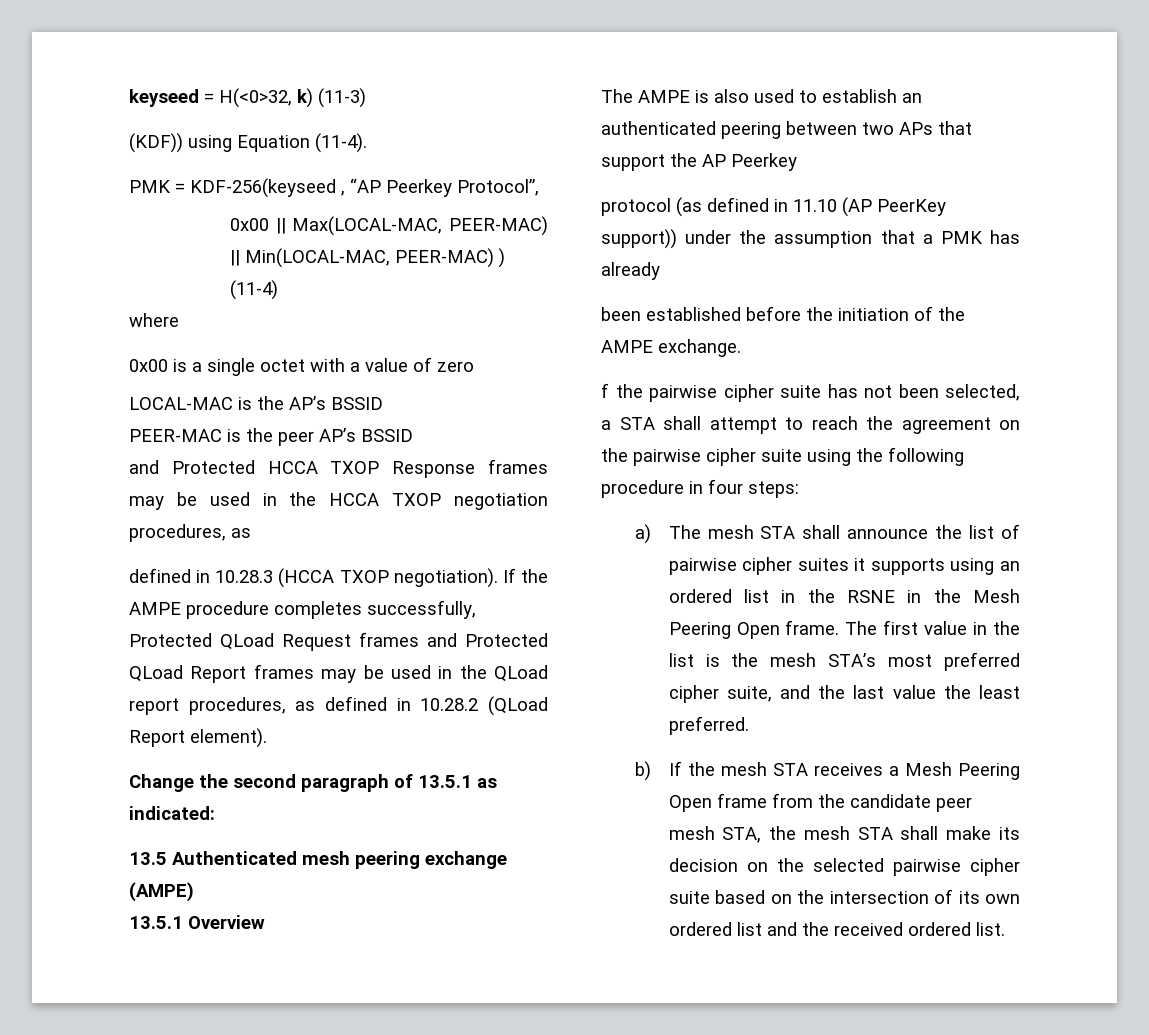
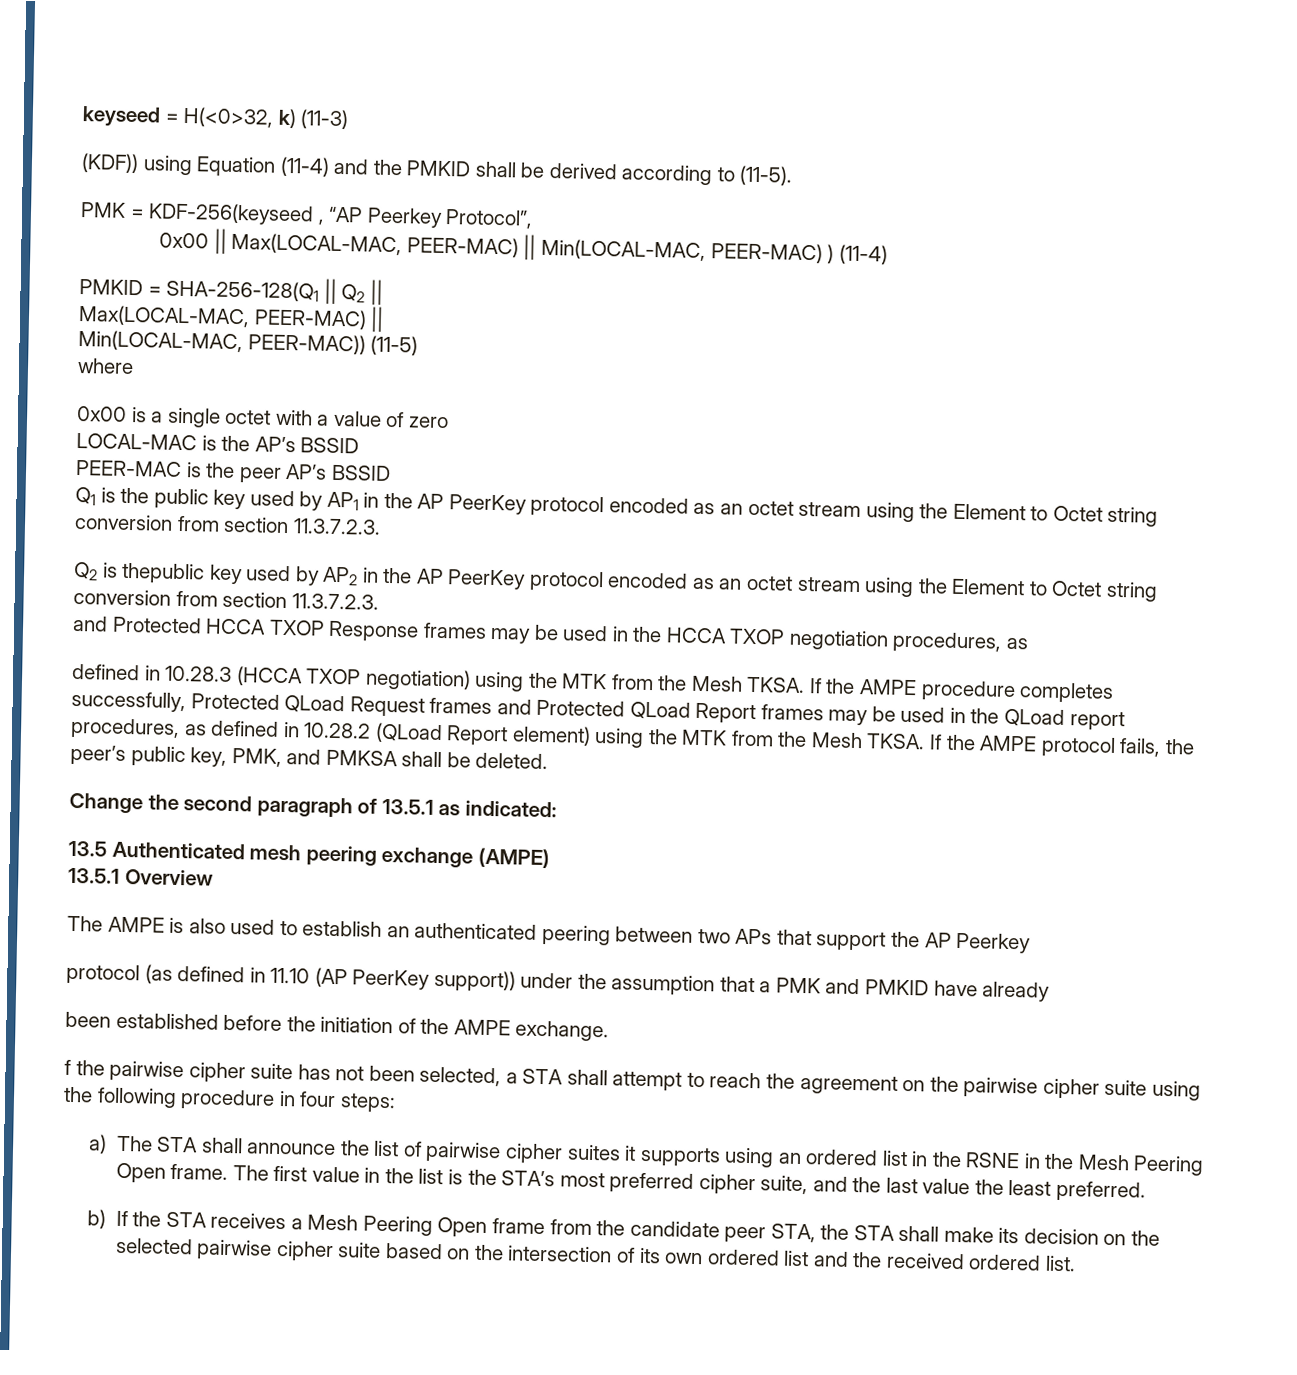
- (KDF)) using Equation (11-4).
+ (KDF)) using Equation (11-4) and the PMKID shall be derived according to (11-5).
+ PMKID = SHA-256-128(Q1 || Q2 ||
+ Max(LOCAL-MAC, PEER-MAC) ||
+ Min(LOCAL-MAC, PEER-MAC)) (11-5)
+ Q1 is the public key used by AP1 in the AP PeerKey protocol encoded as an octet stream using the Element to Octet string conversion from section 11.3.7.2.3.
+ Q2 is thepublic key used by AP2 in the AP PeerKey protocol encoded as an octet stream using the Element to Octet string conversion from section 11.3.7.2.3.
- defined in 10.28.3 (HCCA TXOP negotiation).
+ defined in 10.28.3 (HCCA TXOP negotiation) using the MTK from the Mesh TKSA.
- If the AMPE procedure completes successfully, Protected QLoad Request frames and Protected QLoad Report frames may be used in the QLoad report procedures, as defined in 10.28.2 (QLoad Report element).
+ If the AMPE procedure completes successfully, Protected QLoad Request frames and Protected QLoad Report frames may be used in the QLoad report procedures, as defined in 10.28.2 (QLoad Report element) using the MTK from the Mesh TKSA. If the AMPE protocol fails, the peer’s public key, PMK, and PMKSA shall be deleted.
- protocol (as defined in 11.10 (AP PeerKey support)) under the assumption that a PMK has already
+ protocol (as defined in 11.10 (AP PeerKey support)) under the assumption that a PMK and PMKID have already
- a) The mesh STA shall announce the list of pairwise cipher suites it supports using an ordered list in the RSNE in the Mesh Peering Open frame.
+ a) The STA shall announce the list of pairwise cipher suites it supports using an ordered list in the RSNE in the Mesh Peering Open frame.
- The first value in the list is the mesh STA’s most preferred cipher suite, and the last value the least preferred.
+ The first value in the list is the STA’s most preferred cipher suite, and the last value the least preferred.
- b) If the mesh STA receives a Mesh Peering Open frame from the candidate peer mesh STA, the mesh STA shall make its decision on the selected pairwise cipher suite based on the intersection of its own ordered list and the received ordered list.
+ b) If the STA receives a Mesh Peering Open frame from the candidate peer STA, the STA shall make its decision on the selected pairwise cipher suite based on the intersection of its own ordered list and the received ordered list.

